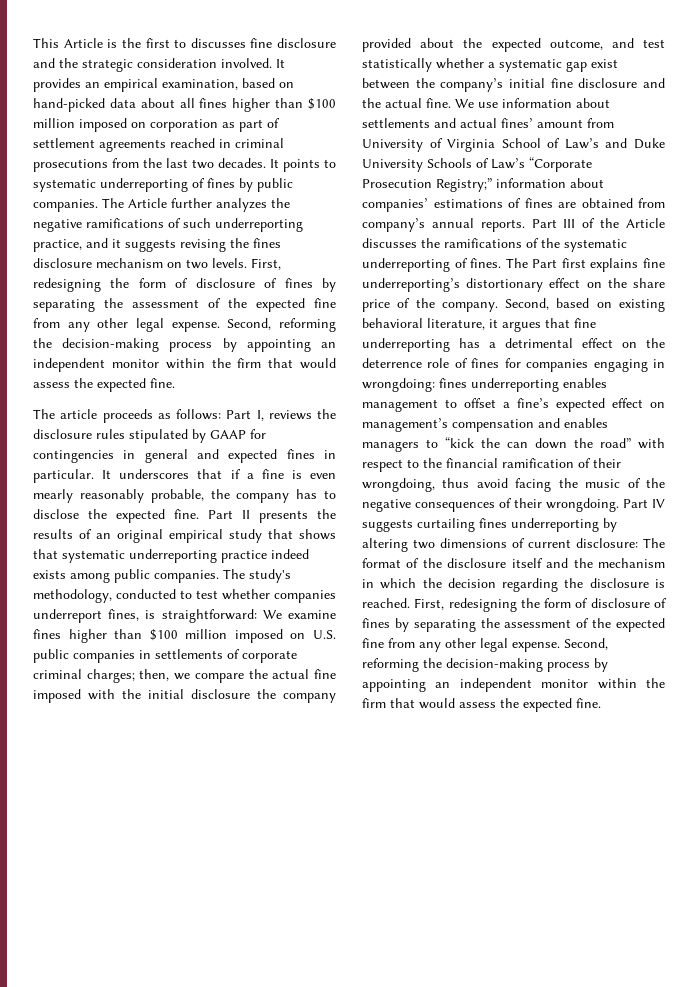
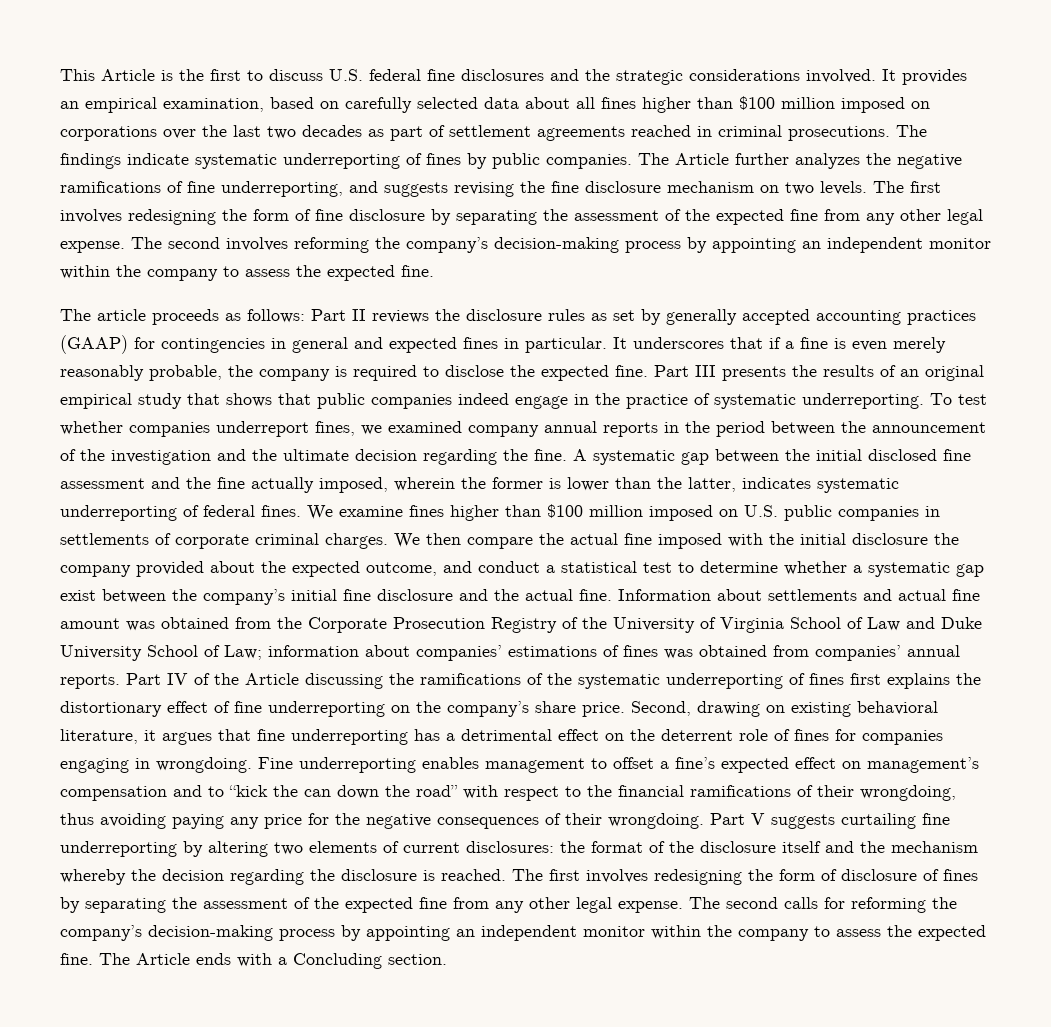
- This Article is the first to discusses fine disclosure and the strategic consideration involved.
+ This Article is the first to discuss U.S. federal fine disclosures and the strategic considerations involved.
- It provides an empirical examination, based on hand-picked data about all fines higher than $100 million imposed on corporation as part of settlement agreements reached in criminal prosecutions from the last two decades. It points to systematic underreporting of fines by public companies.
+ It provides an empirical examination, based on carefully selected data about all fines higher than $100 million imposed on corporations over the last two decades as part of settlement agreements reached in criminal prosecutions. The findings indicate systematic underreporting of fines by public companies.
- The Article further analyzes the negative ramifications of such underreporting practice, and it suggests revising the fines disclosure mechanism on two levels. First, redesigning the form of disclosure of fines by separating the assessment of the expected fine from any other legal expense. Second, reforming the decision-making process by appointing an independent monitor within the firm that would assess the expected fine.
- The article proceeds as follows: Part I, reviews the disclosure rules stipulated by GAAP for contingencies in general and expected fines in particular. It underscores that if a fine is even mearly reasonably probable, the company has to disclose the expected fine. Part II presents the results of an original empirical study that shows that systematic underreporting practice indeed exists among public companies. The study's methodology, conducted to test whether companies underreport fines, is straightforward: We examine fines higher than $100 million imposed on U.S. public companies in settlements of corporate criminal charges; then, we compare the actual fine imposed with the initial disclosure the company provided about the expected outcome, and test statistically whether a systematic gap exist between the company’s initial fine disclosure and the actual fine. We use information about settlements and actual fines’ amount from University of Virginia School of Law’s and Duke University Schools of Law’s “Corporate Prosecution Registry;” information about companies’ estimations of fines are obtained from company’s annual reports. Part III of the Article discusses the ramifications of the systematic underreporting of fines. The Part first explains fine underreporting’s distortionary effect on the share price of the company. Second, based on existing behavioral literature, it argues that fine underreporting has a detrimental effect on the deterrence role of fines for companies engaging in wrongdoing: fines underreporting enables management to offset a fine’s expected effect on management’s compensation and enables managers to “kick the can down the road” with respect to the financial ramification of their wrongdoing, thus avoid facing the music of the negative consequences of their wrongdoing. Part IV suggests curtailing fines underreporting by altering two dimensions of current disclosure: The format of the disclosure itself and the mechanism in which the decision regarding the disclosure is reached. First, redesigning the form of disclosure of fines by separating the assessment of the expected fine from any other legal expense. Second, reforming the decision-making process by appointing an independent monitor within the firm that would assess the expected fine.
+ The Article further analyzes the negative ramifications of fine underreporting, and suggests revising the fine disclosure mechanism on two levels. The first involves redesigning the form of fine disclosure by separating the assessment of the expected fine from any other legal expense. The second involves reforming the company’s decision-making process by appointing an independent monitor within the company to assess the expected fine.
+ The article proceeds as follows: Part II reviews the disclosure rules as set by generally accepted accounting practices (GAAP) for contingencies in general and expected fines in particular. It underscores that if a fine is even merely reasonably probable, the company is required to disclose the expected fine. Part III presents the results of an original empirical study that shows that public companies indeed engage in the practice of systematic underreporting. To test whether companies underreport fines, we examined company annual reports in the period between the announcement of the investigation and the ultimate decision regarding the fine. A systematic gap between the initial disclosed fine assessment and the fine actually imposed, wherein the former is lower than the latter, indicates systematic underreporting of federal fines. We examine fines higher than $100 million imposed on U.S. public companies in settlements of corporate criminal charges. We then compare the actual fine imposed with the initial disclosure the company provided about the expected outcome, and conduct a statistical test to determine whether a systematic gap exist between the company’s initial fine disclosure and the actual fine. Information about settlements and actual fine amount was obtained from the Corporate Prosecution Registry of the University of Virginia School of Law and Duke University School of Law; information about companies’ estimations of fines was obtained from companies’ annual reports. Part IV of the Article discussing the ramifications of the systematic underreporting of fines first explains the distortionary effect of fine underreporting on the company’s share price. Second, drawing on existing behavioral literature, it argues that fine underreporting has a detrimental effect on the deterrent role of fines for companies engaging in wrongdoing. Fine underreporting enables management to offset a fine’s expected effect on management’s compensation and to “kick the can down the road” with respect to the financial ramifications of their wrongdoing, thus avoiding paying any price for the negative consequences of their wrongdoing. Part V suggests curtailing fine underreporting by altering two elements of current disclosures: the format of the disclosure itself and the mechanism whereby the decision regarding the disclosure is reached. The first involves redesigning the form of disclosure of fines by separating the assessment of the expected fine from any other legal expense. The second calls for reforming the company’s decision-making process by appointing an independent monitor within the company to assess the expected fine. The Article ends with a Concluding section.

